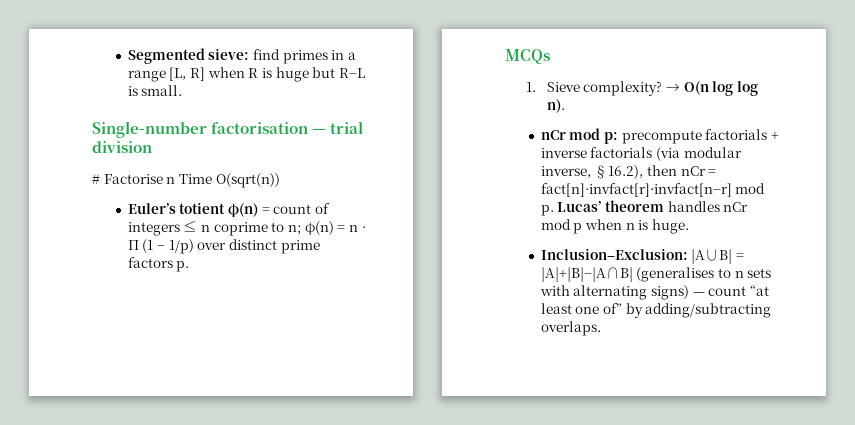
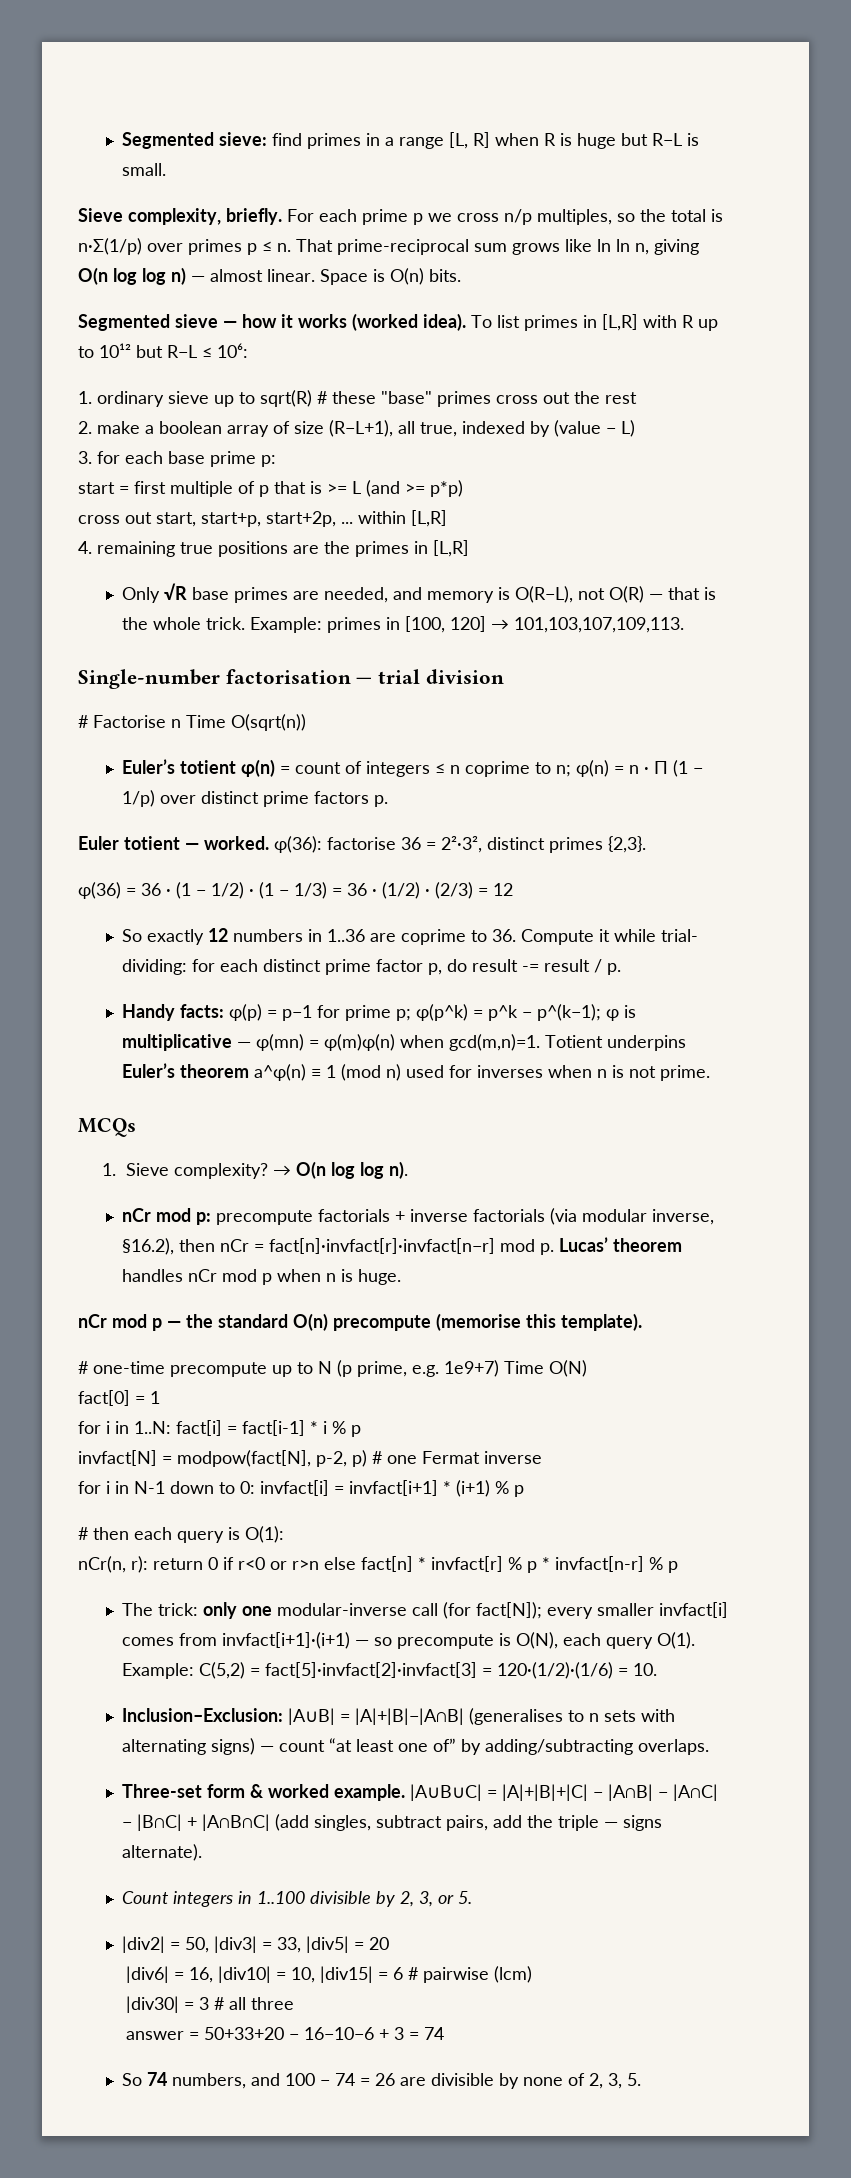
+ Sieve complexity, briefly. For each prime p we cross n/p multiples, so the total is n·Σ(1/p) over primes p ≤ n. That prime-reciprocal sum grows like ln ln n, giving O(n log log n) — almost linear. Space is O(n) bits.
+ Segmented sieve — how it works (worked idea). To list primes in [L,R] with R up to 10¹² but R−L ≤ 10⁶:
+ 1. ordinary sieve up to sqrt(R) # these "base" primes cross out the rest
+ 2. make a boolean array of size (R−L+1), all true, indexed by (value − L)
+ 3. for each base prime p:
+ start = first multiple of p that is >= L (and >= p*p)
+ cross out start, start+p, start+2p, ... within [L,R]
+ 4. remaining true positions are the primes in [L,R]
+ Only √R base primes are needed, and memory is O(R−L), not O(R) — that is the whole trick. Example: primes in [100, 120] → 101,103,107,109,113.
+ Euler totient — worked. φ(36): factorise 36 = 2²·3², distinct primes {2,3}.
+ φ(36) = 36 · (1 − 1/2) · (1 − 1/3) = 36 · (1/2) · (2/3) = 12
+ So exactly 12 numbers in 1..36 are coprime to 36. Compute it while trial- dividing: for each distinct prime factor p, do result -= result / p.
+ Handy facts: φ(p) = p−1 for prime p; φ(p^k) = p^k − p^(k−1); φ is multiplicative — φ(mn) = φ(m)φ(n) when gcd(m,n)=1. Totient underpins Euler’s theorem a^φ(n) ≡ 1 (mod n) used for inverses when n is not prime.
+ nCr mod p — the standard O(n) precompute (memorise this template).
+ # one-time precompute up to N (p prime, e.g. 1e9+7) Time O(N)
+ fact[0] = 1
+ for i in 1..N: fact[i] = fact[i-1] * i % p
+ invfact[N] = modpow(fact[N], p-2, p) # one Fermat inverse
+ for i in N-1 down to 0: invfact[i] = invfact[i+1] * (i+1) % p
+ # then each query is O(1):
+ nCr(n, r): return 0 if r<0 or r>n else fact[n] * invfact[r] % p * invfact[n-r] % p
+ The trick: only one modular-inverse call (for fact[N]); every smaller invfact[i] comes from invfact[i+1]·(i+1) — so precompute is O(N), each query O(1). Example: C(5,2) = fact[5]·invfact[2]·invfact[3] = 120·(1/2)·(1/6) = 10.
+ Three-set form & worked example. |A∪B∪C| = |A|+|B|+|C| − |A∩B| − |A∩C| − |B∩C| + |A∩B∩C| (add singles, subtract pairs, add the triple — signs alternate).
+ Count integers in 1..100 divisible by 2, 3, or 5.
+ |div2| = 50, |div3| = 33, |div5| = 20
+ |div6| = 16, |div10| = 10, |div15| = 6 # pairwise (lcm)
+ |div30| = 3 # all three
+ answer = 50+33+20 − 16−10−6 + 3 = 74
+ So 74 numbers, and 100 − 74 = 26 are divisible by none of 2, 3, 5.

